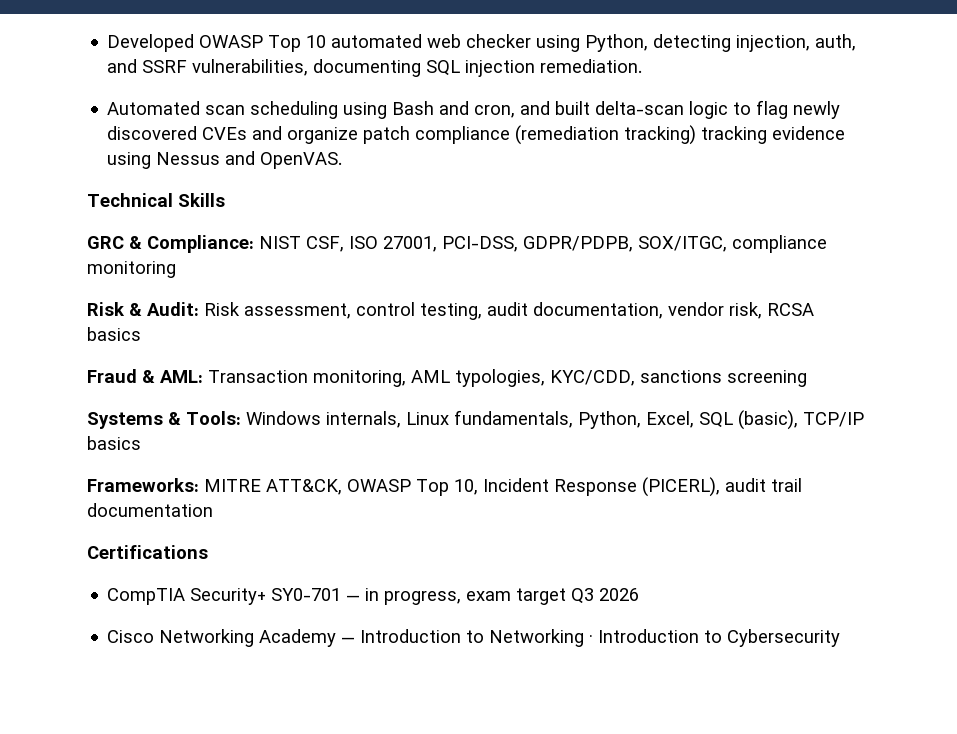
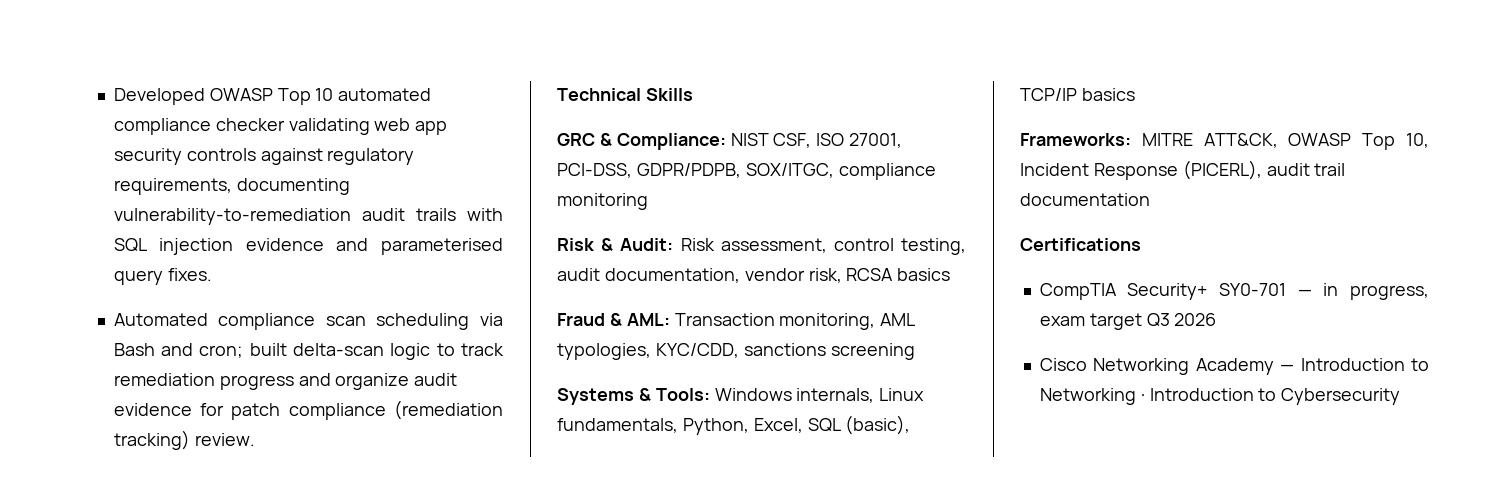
- Developed OWASP Top 10 automated web checker using Python, detecting injection, auth, and SSRF vulnerabilities, documenting SQL injection remediation.
+ Developed OWASP Top 10 automated compliance checker validating web app security controls against regulatory requirements, documenting vulnerability-to-remediation audit trails with SQL injection evidence and parameterised query fixes.
- Automated scan scheduling using Bash and cron, and built delta-scan logic to flag newly discovered CVEs and organize patch compliance (remediation tracking) tracking evidence using Nessus and OpenVAS.
+ Automated compliance scan scheduling via Bash and cron; built delta-scan logic to track remediation progress and organize audit evidence for patch compliance (remediation tracking) review.

